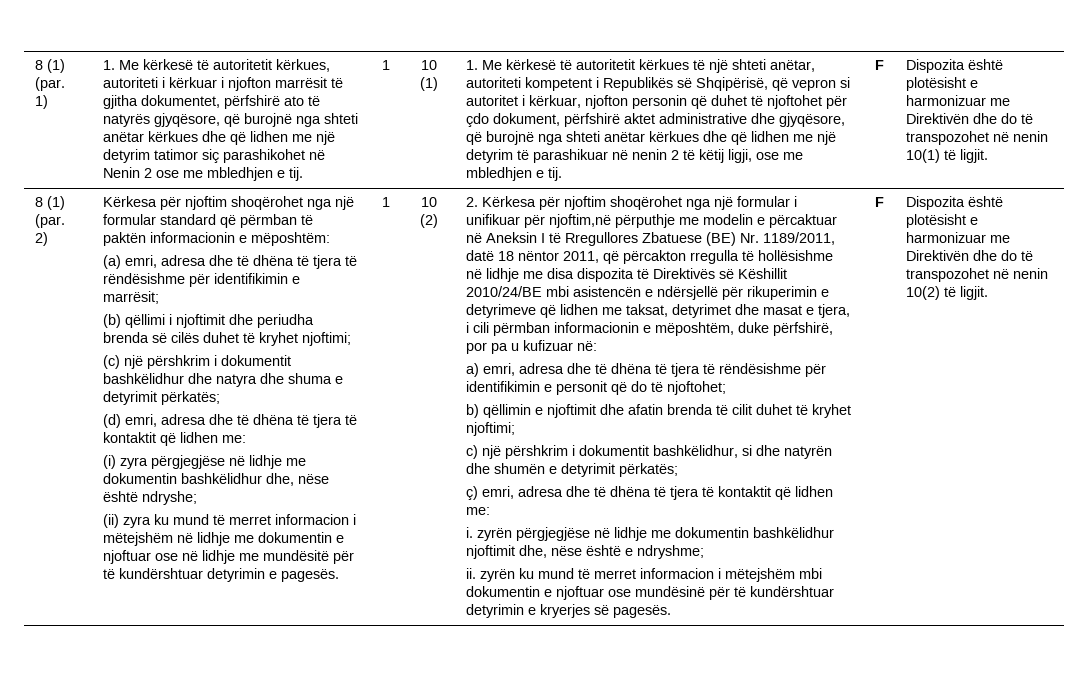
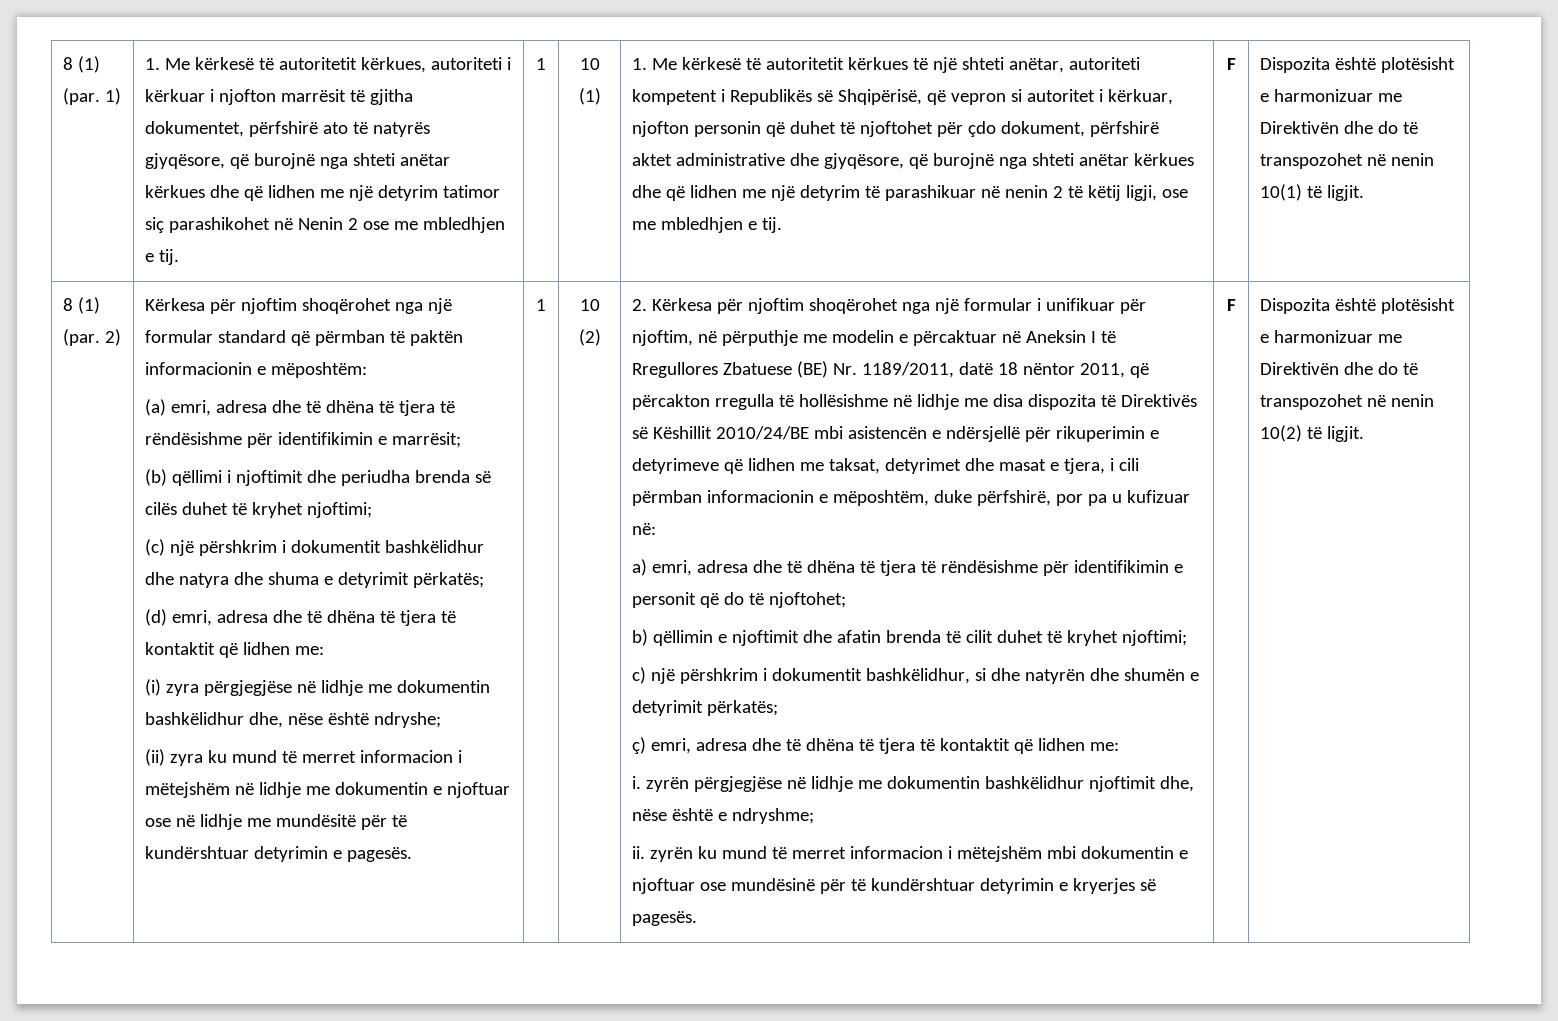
- 2. Kërkesa për njoftim shoqërohet nga një formular i unifikuar për njoftim,në përputhje me modelin e përcaktuar në Aneksin I të Rregullores Zbatuese (BE) Nr. 1189/2011, datë 18 nëntor 2011, që përcakton rregulla të hollësishme në lidhje me disa dispozita të Direktivës së Këshillit 2010/24/BE mbi asistencën e ndërsjellë për rikuperimin e detyrimeve që lidhen me taksat, detyrimet dhe masat e tjera, i cili përmban informacionin e mëposhtëm, duke përfshirë, por pa u kufizuar në:
+ 2. Kërkesa për njoftim shoqërohet nga një formular i unifikuar për njoftim, në përputhje me modelin e përcaktuar në Aneksin I të Rregullores Zbatuese (BE) Nr. 1189/2011, datë 18 nëntor 2011, që përcakton rregulla të hollësishme në lidhje me disa dispozita të Direktivës së Këshillit 2010/24/BE mbi asistencën e ndërsjellë për rikuperimin e detyrimeve që lidhen me taksat, detyrimet dhe masat e tjera, i cili përmban informacionin e mëposhtëm, duke përfshirë, por pa u kufizuar në:

